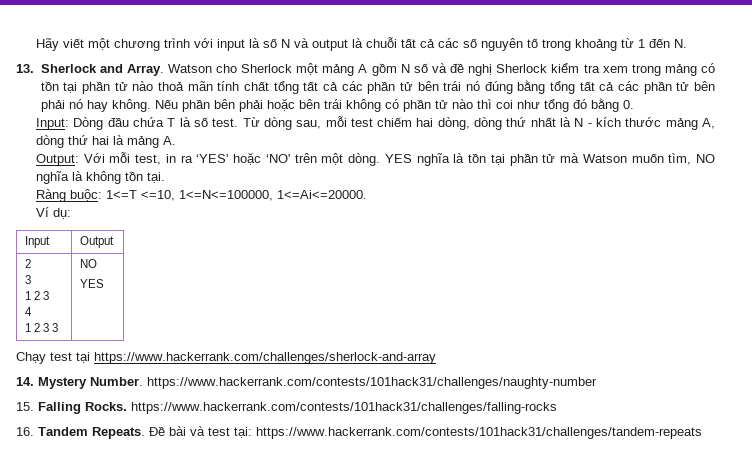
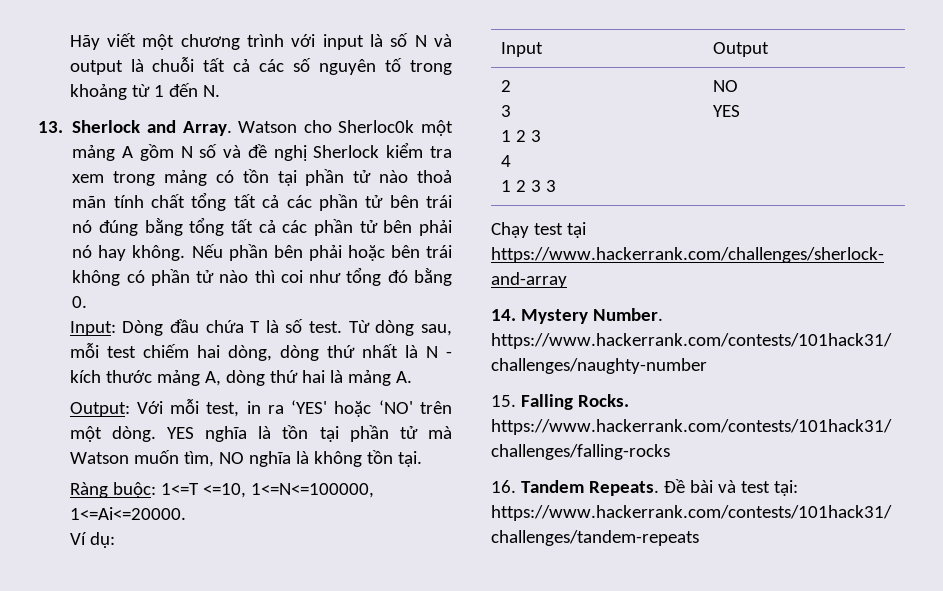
- Watson cho Sherlock một mảng A gồm N số và đề nghị Sherlock kiểm tra xem trong mảng có tồn tại phần tử nào thoả mãn tính chất tổng tất cả các phần tử bên trái nó đúng bằng tổng tất cả các phần tử bên phải nó hay không.
+ Watson cho Sherloc0k một mảng A gồm N số và đề nghị Sherlock kiểm tra xem trong mảng có tồn tại phần tử nào thoả mãn tính chất tổng tất cả các phần tử bên trái nó đúng bằng tổng tất cả các phần tử bên phải nó hay không.

